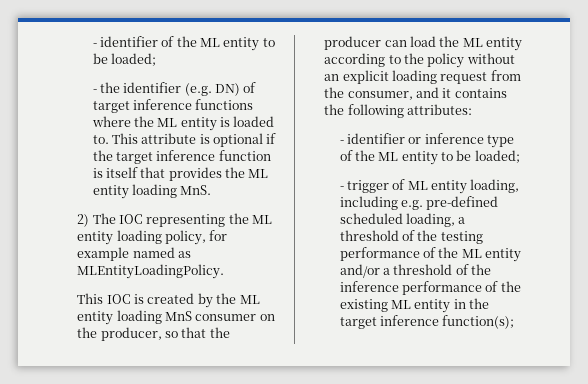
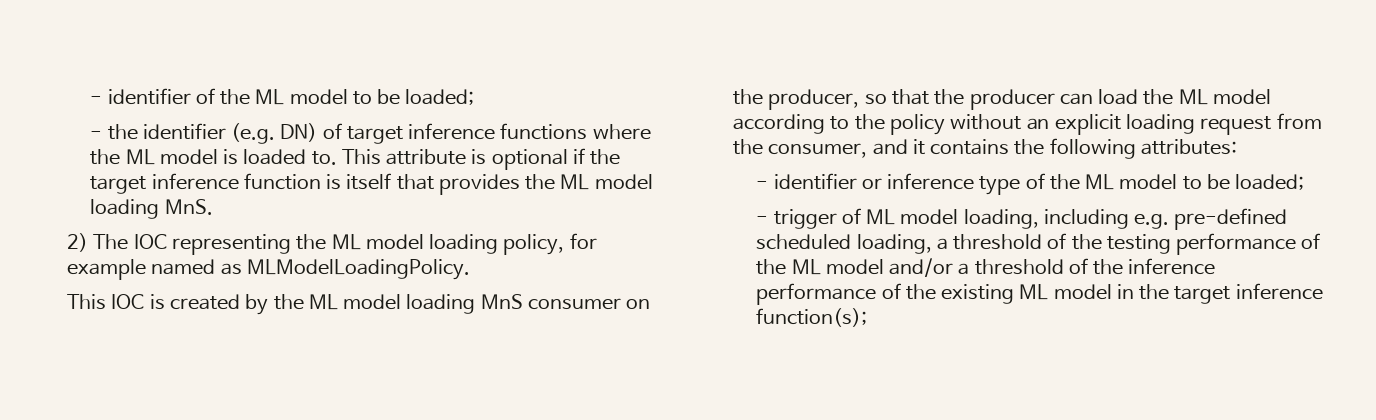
- - identifier of the ML entity to be loaded;
+ - identifier of the ML model to be loaded;
- - the identifier (e.g. DN) of target inference functions where the ML entity is loaded to.
+ - the identifier (e.g. DN) of target inference functions where the ML model is loaded to.
- This attribute is optional if the target inference function is itself that provides the ML entity loading MnS.
+ This attribute is optional if the target inference function is itself that provides the ML model loading MnS.
- 2) The IOC representing the ML entity loading policy, for example named as MLEntityLoadingPolicy.
+ 2) The IOC representing the ML model loading policy, for example named as MLModelLoadingPolicy.
- This IOC is created by the ML entity loading MnS consumer on the producer, so that the producer can load the ML entity according to the policy without an explicit loading request from the consumer, and it contains the following attributes:
+ This IOC is created by the ML model loading MnS consumer on the producer, so that the producer can load the ML model according to the policy without an explicit loading request from the consumer, and it contains the following attributes:
- - identifier or inference type of the ML entity to be loaded;
+ - identifier or inference type of the ML model to be loaded;
- - trigger of ML entity loading, including e.g. pre-defined scheduled loading, a threshold of the testing performance of the ML entity and/or a threshold of the inference performance of the existing ML entity in the target inference function(s);
+ - trigger of ML model loading, including e.g. pre-defined scheduled loading, a threshold of the testing performance of the ML model and/or a threshold of the inference performance of the existing ML model in the target inference function(s);

